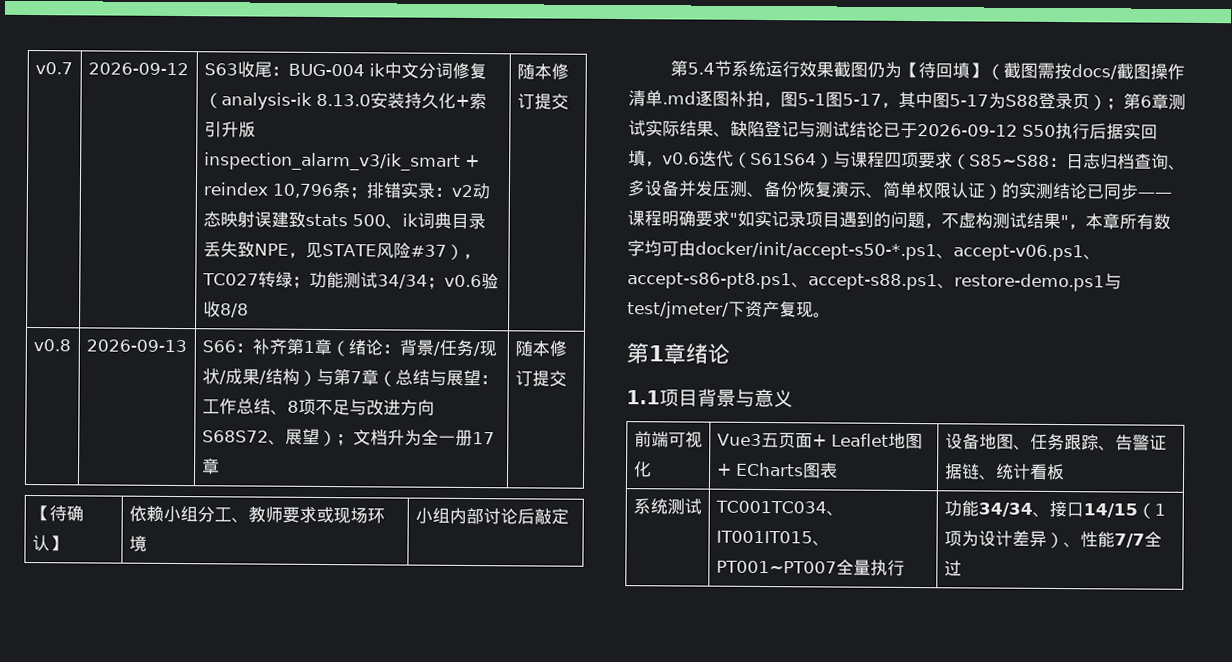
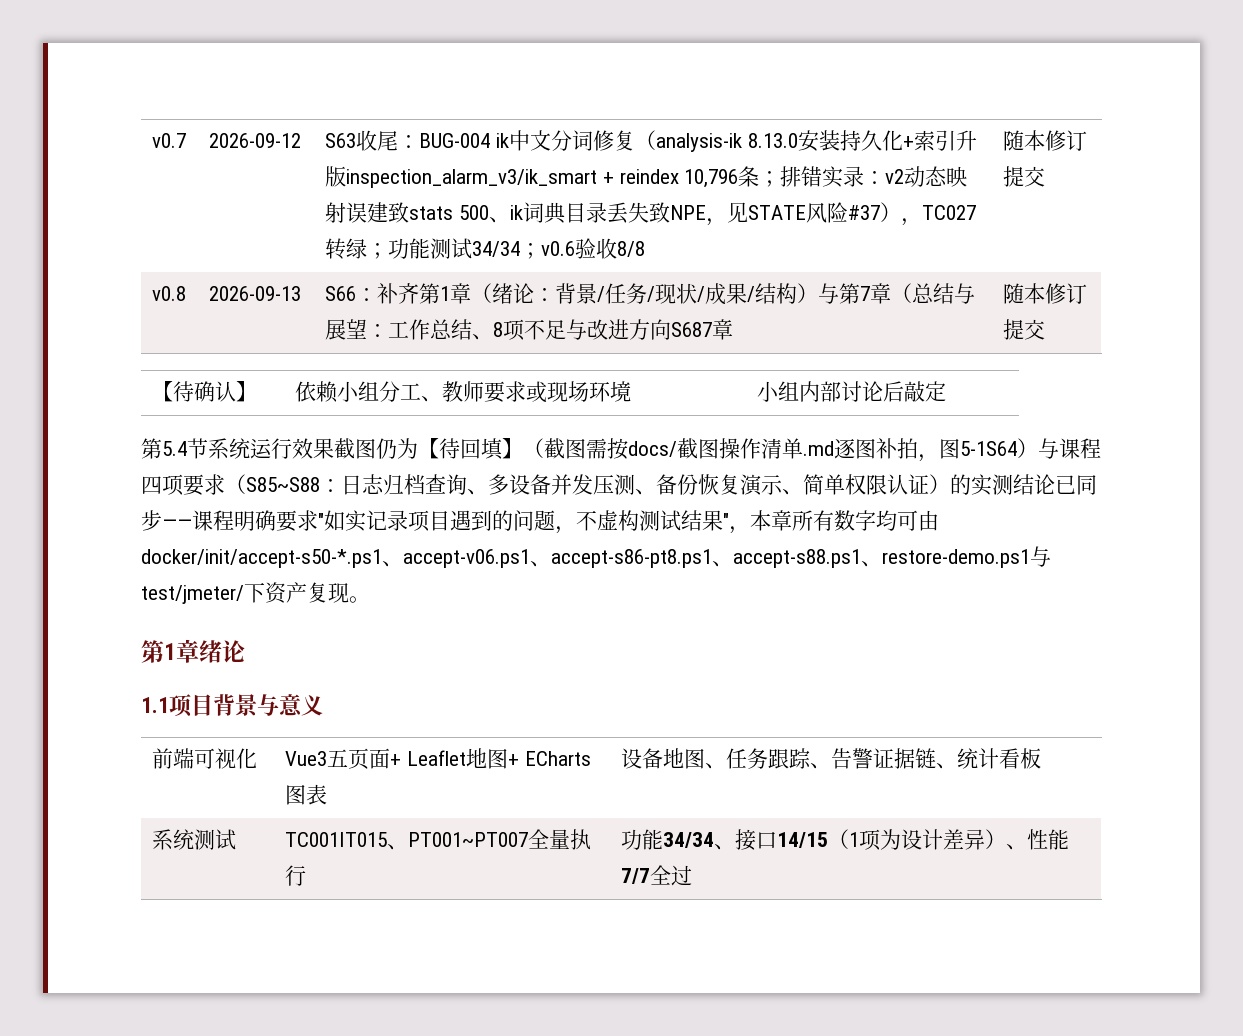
- S66：补齐第1章（绪论：背景/任务/现状/成果/结构）与第7章（总结与展望：工作总结、8项不足与改进方向S68S72、展望）；文档升为全一册17章
+ S66：补齐第1章（绪论：背景/任务/现状/成果/结构）与第7章（总结与展望：工作总结、8项不足与改进方向S687章
- 第5.4节系统运行效果截图仍为【待回填】（截图需按docs/截图操作清单.md逐图补拍，图5-1图5-17，其中图5-17为S88登录页）；第6章测试实际结果、缺陷登记与测试结论已于2026-09-12 S50执行后据实回填，v0.6迭代（S61S64）与课程四项要求（S85~S88：
+ 第5.4节系统运行效果截图仍为【待回填】（截图需按docs/截图操作清单.md逐图补拍，图5-1S64）与课程四项要求（S85~S88：
- 系统测试 | TC001TC034、IT001IT015、PT001~PT007全量执行 | 功能34/34、接口14/15（1项为设计差异）、性能7/7全过
+ 系统测试 | TC001IT015、PT001~PT007全量执行 | 功能34/34、接口14/15（1项为设计差异）、性能7/7全过

